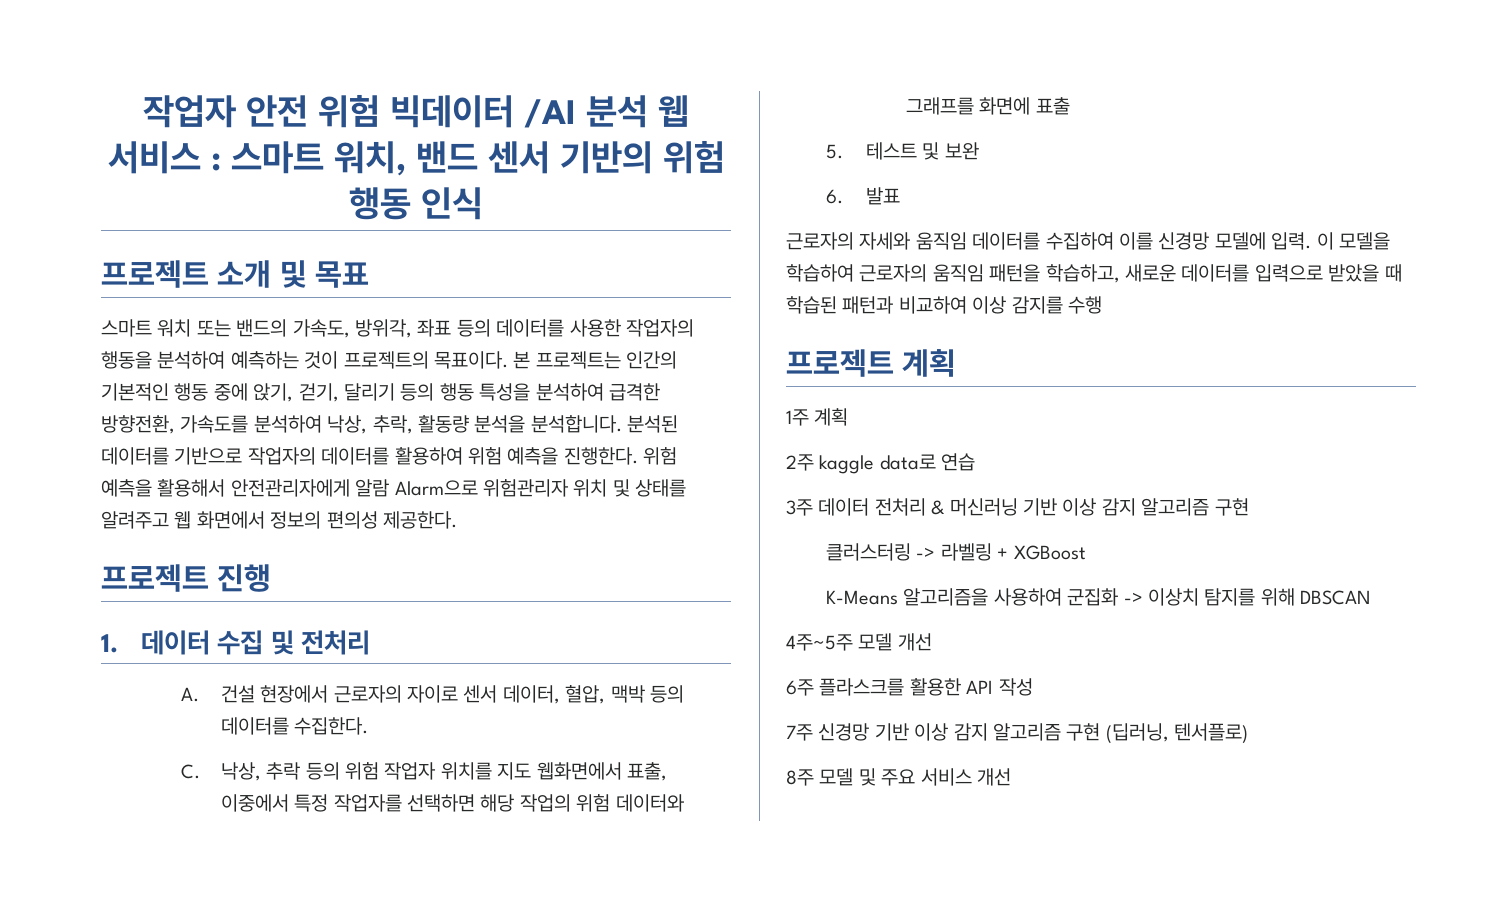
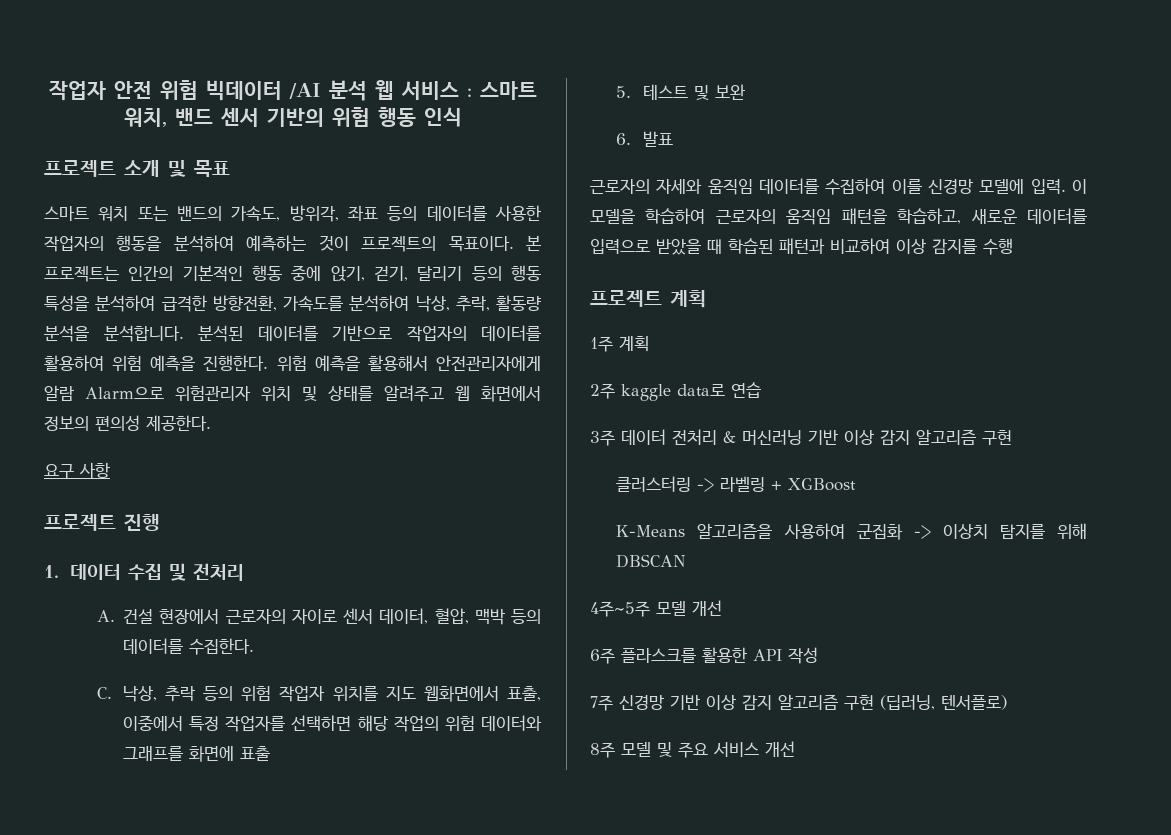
+ 요구 사항

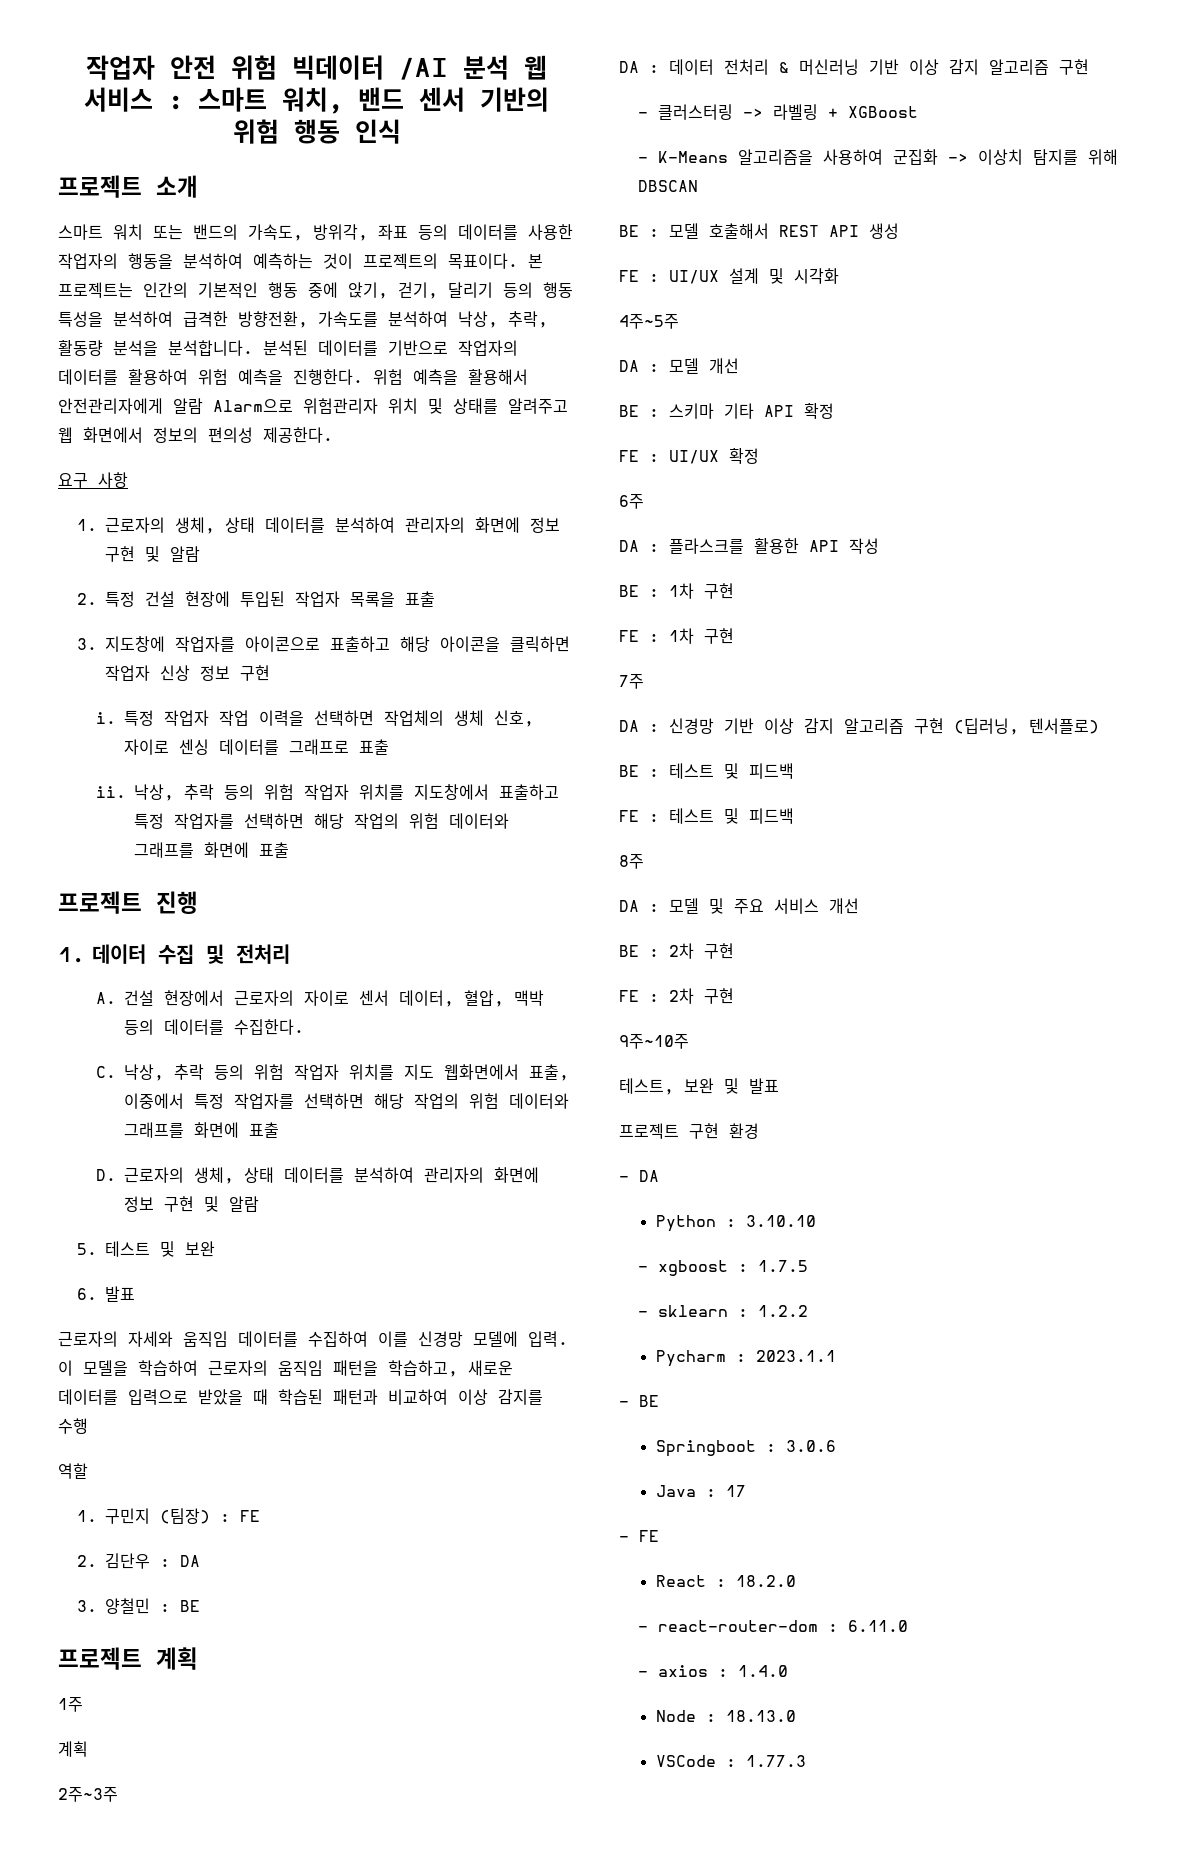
- 프로젝트 소개 및 목표
+ 프로젝트 소개
+ 1. 근로자의 생체, 상태 데이터를 분석하여 관리자의 화면에 정보 구현 및 알람
+ 2. 특정 건설 현장에 투입된 작업자 목록을 표출
+ 3. 지도창에 작업자를 아이콘으로 표출하고 해당 아이콘을 클릭하면 작업자 신상 정보 구현
+ i. 특정 작업자 작업 이력을 선택하면 작업체의 생체 신호, 자이로 센싱 데이터를 그래프로 표출
+ ii. 낙상, 추락 등의 위험 작업자 위치를 지도창에서 표출하고 특정 작업자를 선택하면 해당 작업의 위험 데이터와 그래프를 화면에 표출
+ D. 근로자의 생체, 상태 데이터를 분석하여 관리자의 화면에 정보 구현 및 알람
+ 역할
+ 1. 구민지 (팀장) : FE
+ 2. 김단우 : DA
+ 3. 양철민 : BE
- 1주 계획
- 2주 kaggle data로 연습
- 3주 데이터 전처리 & 머신러닝 기반 이상 감지 알고리즘 구현
+ 1주
+ 계획
+ 2주~3주
+ DA : 데이터 전처리 & 머신러닝 기반 이상 감지 알고리즘 구현
- 클러스터링 -> 라벨링 + XGBoost
+ - 클러스터링 -> 라벨링 + XGBoost
- K-Means 알고리즘을 사용하여 군집화 -> 이상치 탐지를 위해 DBSCAN
+ - K-Means 알고리즘을 사용하여 군집화 -> 이상치 탐지를 위해 DBSCAN
+ BE : 모델 호출해서 REST API 생성
+ FE : UI/UX 설계 및 시각화
- 4주~5주 모델 개선
+ 4주~5주
+ DA : 모델 개선
+ BE : 스키마 기타 API 확정
+ FE : UI/UX 확정
- 6주 플라스크를 활용한 API 작성
+ 6주
+ DA : 플라스크를 활용한 API 작성
+ BE : 1차 구현
+ FE : 1차 구현
- 7주 신경망 기반 이상 감지 알고리즘 구현 (딥러닝, 텐서플로)
+ 7주
+ DA : 신경망 기반 이상 감지 알고리즘 구현 (딥러닝, 텐서플로)
+ BE : 테스트 및 피드백
+ FE : 테스트 및 피드백
- 8주 모델 및 주요 서비스 개선
+ 8주
+ DA : 모델 및 주요 서비스 개선
+ BE : 2차 구현
+ FE : 2차 구현
+ 9주~10주
+ 테스트, 보완 및 발표
+ 프로젝트 구현 환경
+ - DA
+ Python : 3.10.10
+ - xgboost : 1.7.5
+ - sklearn : 1.2.2
+ Pycharm : 2023.1.1
+ - BE
+ Springboot : 3.0.6
+ Java : 17
+ - FE
+ React : 18.2.0
+ - react-router-dom : 6.11.0
+ - axios : 1.4.0
+ Node : 18.13.0
+ VSCode : 1.77.3

